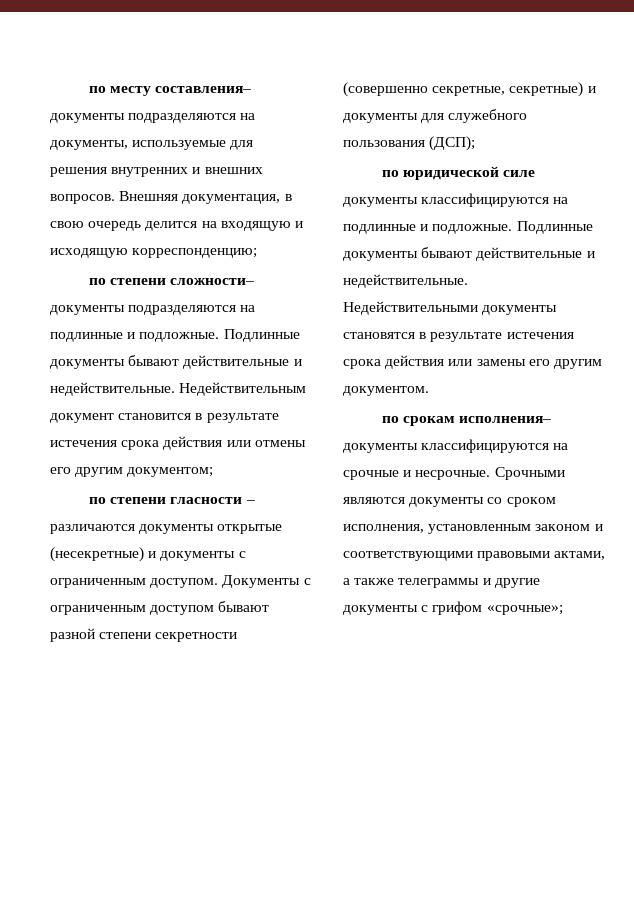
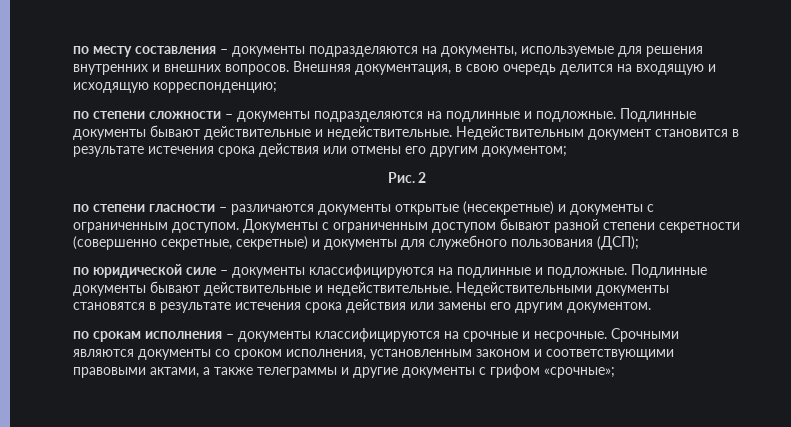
- по месту составления– документы подразделяются на документы, используемые для решения внутренних и внешних вопросов.
+ по месту составления – документы подразделяются на документы, используемые для решения внутренних и внешних вопросов.
- по степени сложности– документы подразделяются на подлинные и подложные.
+ по степени сложности – документы подразделяются на подлинные и подложные.
+ Рис. 2
- по юридической силе документы классифицируются на подлинные и подложные.
+ по юридической силе – документы классифицируются на подлинные и подложные.
- по срокам исполнения– документы классифицируются на срочные и несрочные.
+ по срокам исполнения – документы классифицируются на срочные и несрочные.

